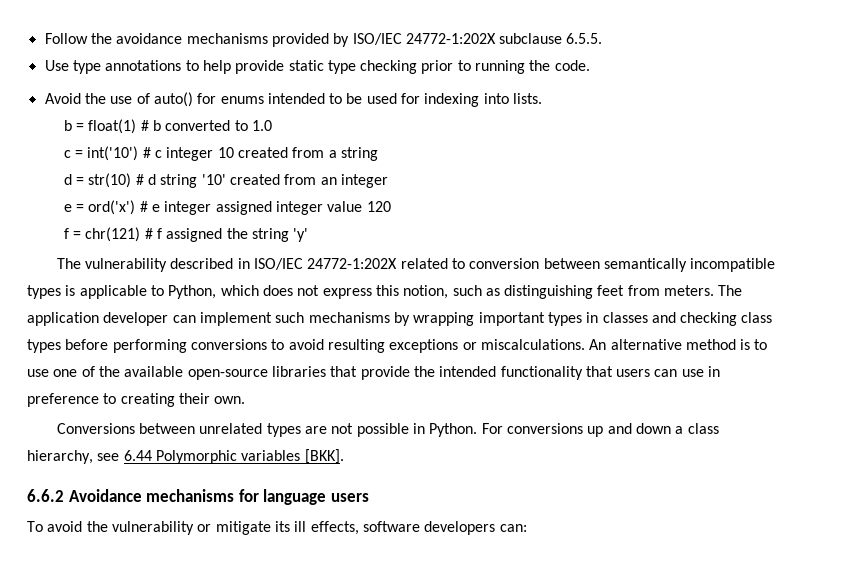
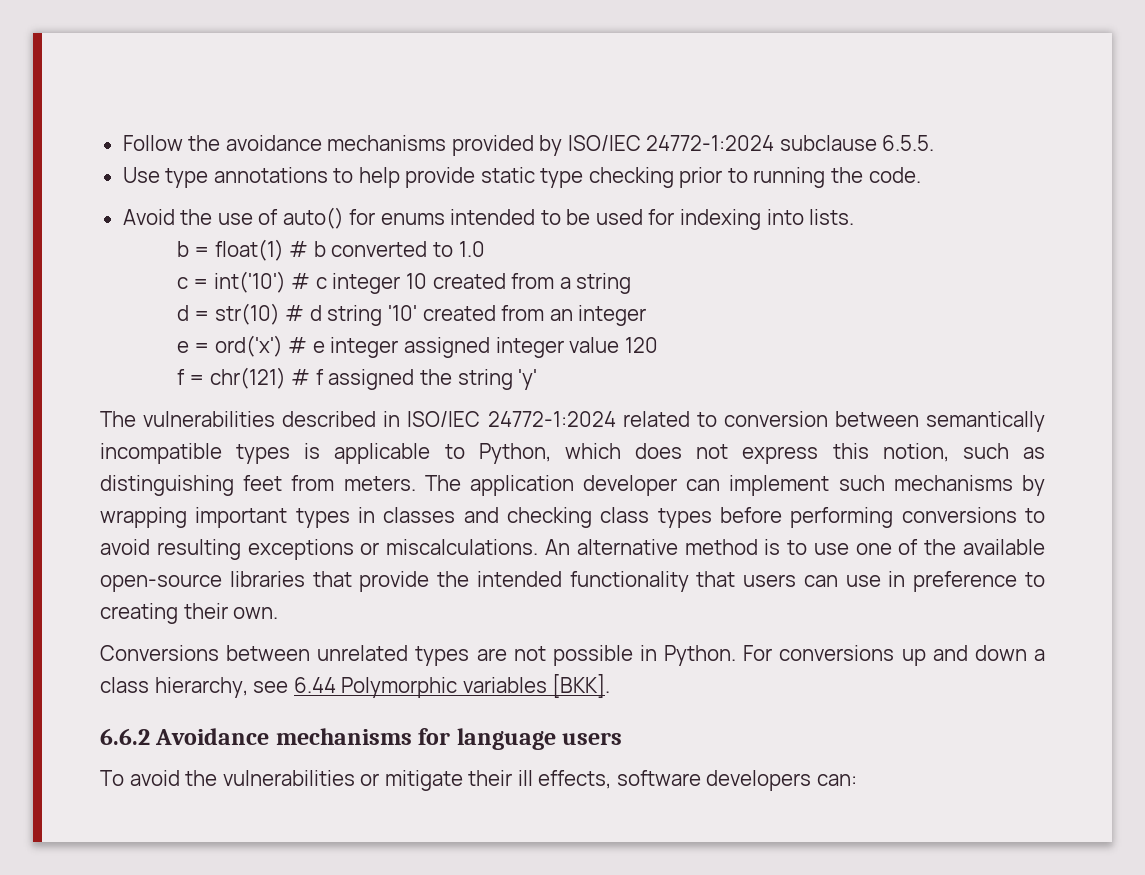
- Follow the avoidance mechanisms provided by ISO/IEC 24772-1:202X subclause 6.5.5.
+ Follow the avoidance mechanisms provided by ISO/IEC 24772-1:2024 subclause 6.5.5.
- The vulnerability described in ISO/IEC 24772-1:202X related to conversion between semantically incompatible types is applicable to Python, which does not express this notion, such as distinguishing feet from meters.
+ The vulnerabilities described in ISO/IEC 24772-1:2024 related to conversion between semantically incompatible types is applicable to Python, which does not express this notion, such as distinguishing feet from meters.
- To avoid the vulnerability or mitigate its ill effects, software developers can:
+ To avoid the vulnerabilities or mitigate their ill effects, software developers can:

